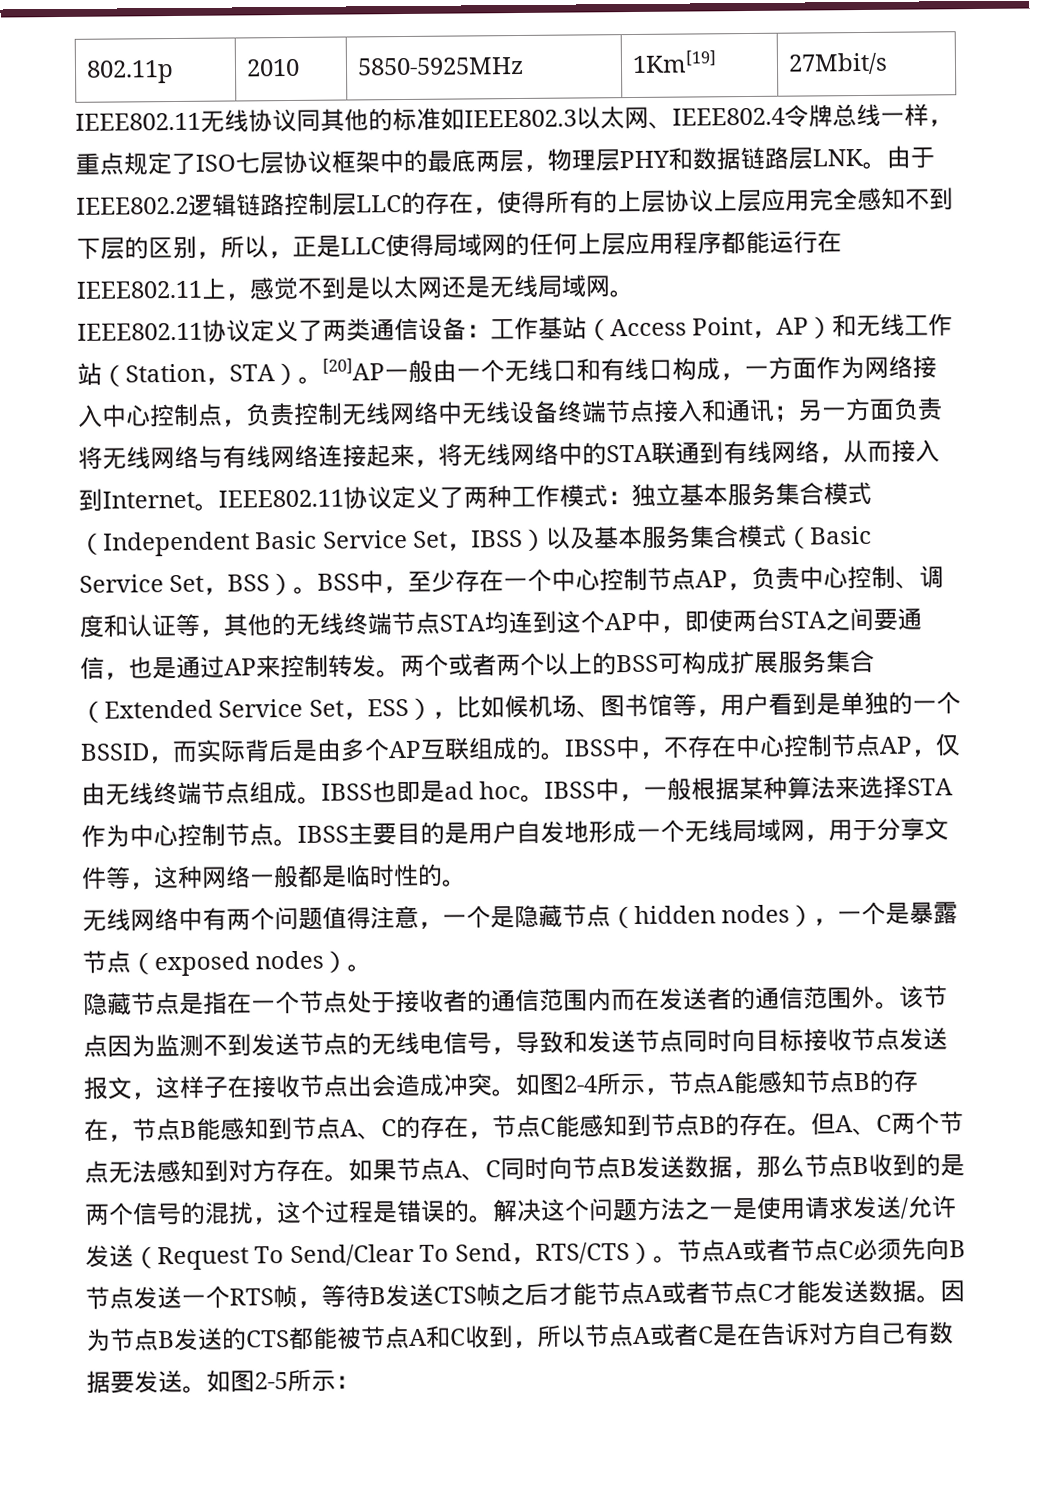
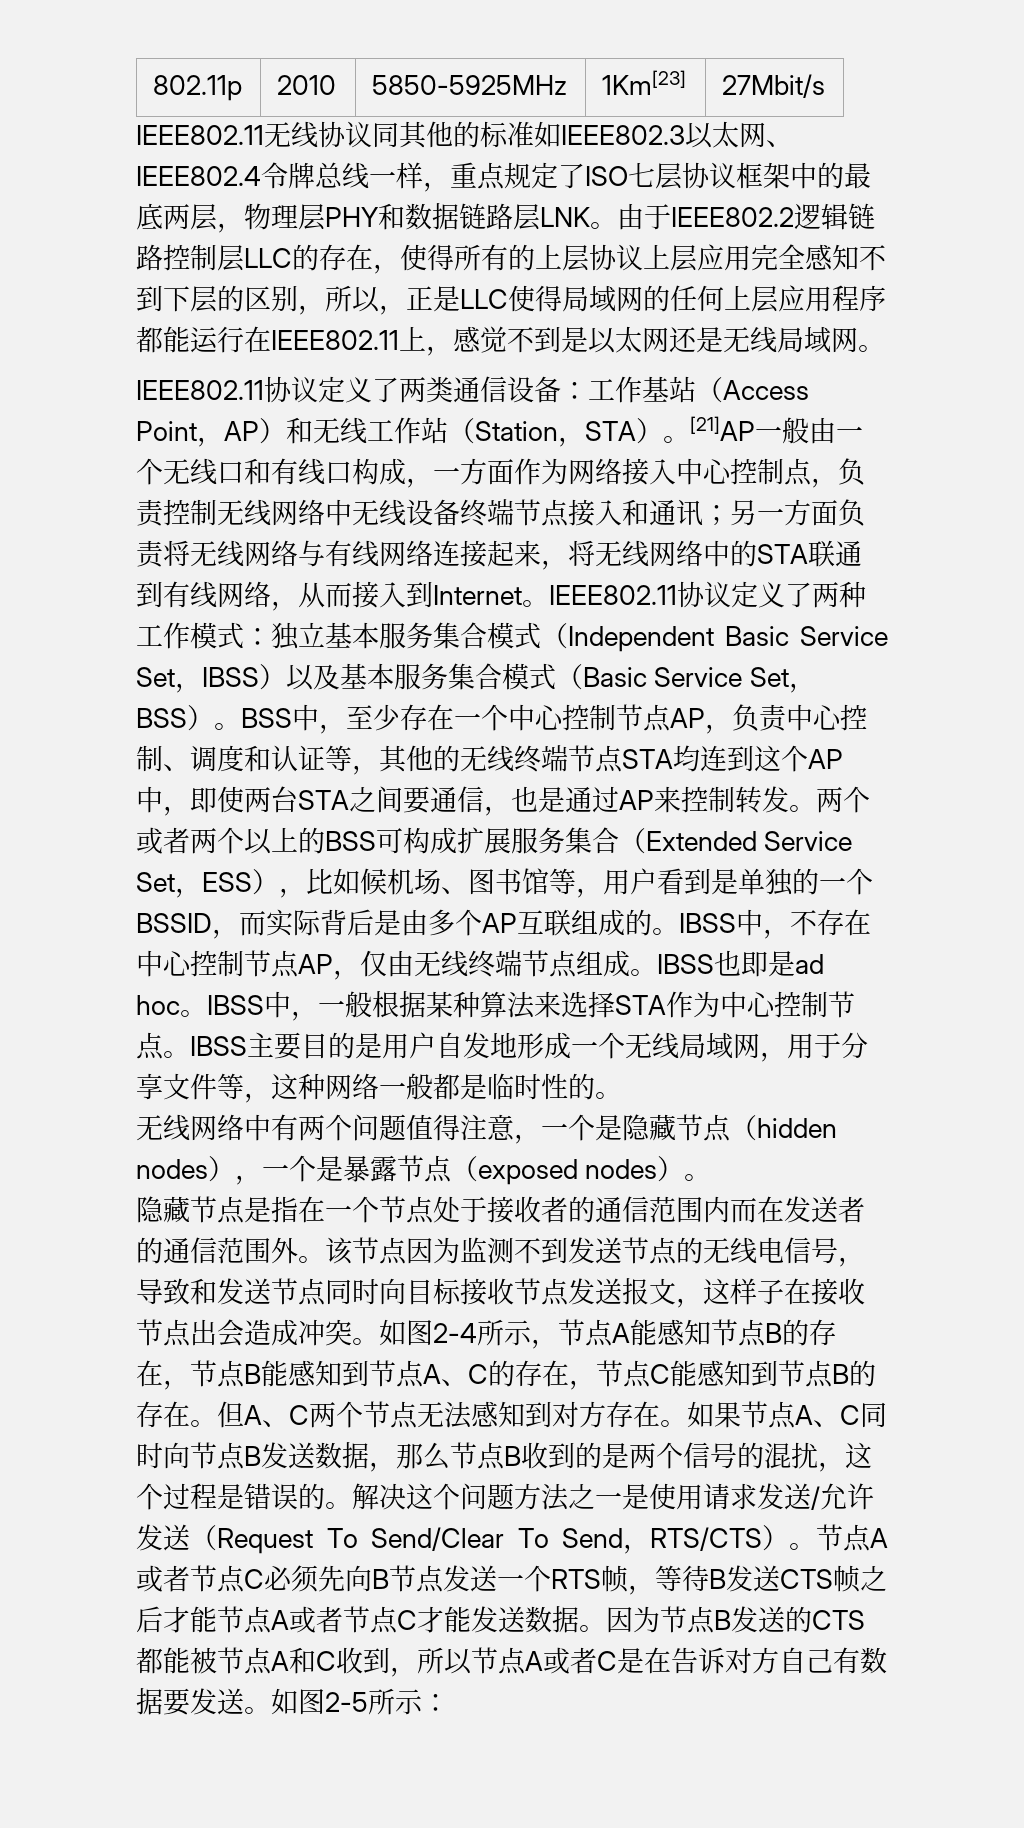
- 802.11p | 2010 | 5850-5925MHz | 1Km[19] | 27Mbit/s
+ 802.11p | 2010 | 5850-5925MHz | 1Km[23] | 27Mbit/s
- [20]AP一般由一个无线口和有线口构成，一方面作为网络接入中心控制点，负责控制无线网络中无线设备终端节点接入和通讯；另一方面负责将无线网络与有线网络连接起来，将无线网络中的STA联通到有线网络，从而接入到Internet。
+ [21]AP一般由一个无线口和有线口构成，一方面作为网络接入中心控制点，负责控制无线网络中无线设备终端节点接入和通讯；另一方面负责将无线网络与有线网络连接起来，将无线网络中的STA联通到有线网络，从而接入到Internet。

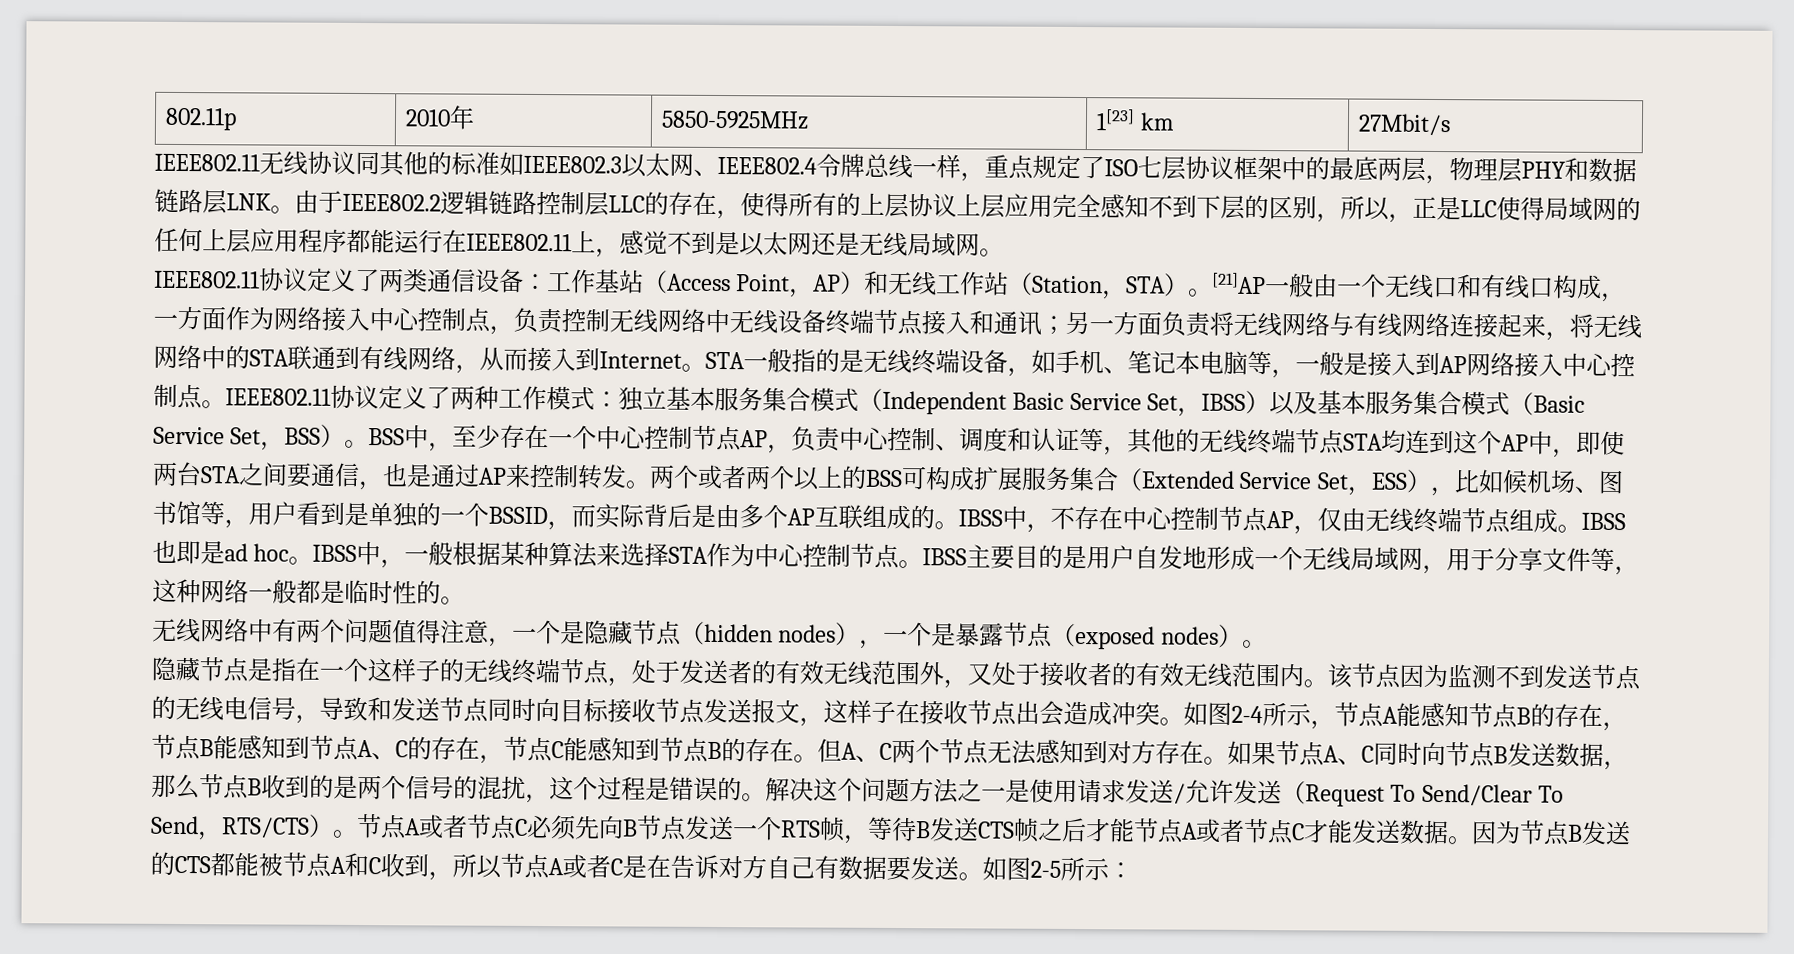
- 802.11p | 2010 | 5850-5925MHz | 1Km[23] | 27Mbit/s
+ 802.11p | 2010年 | 5850-5925MHz | 1[23] km | 27Mbit/s
+ STA一般指的是无线终端设备，如手机、笔记本电脑等，一般是接入到AP网络接入中心控制点。
- 隐藏节点是指在一个节点处于接收者的通信范围内而在发送者的通信范围外。
+ 隐藏节点是指在一个这样子的无线终端节点，处于发送者的有效无线范围外，又处于接收者的有效无线范围内。

